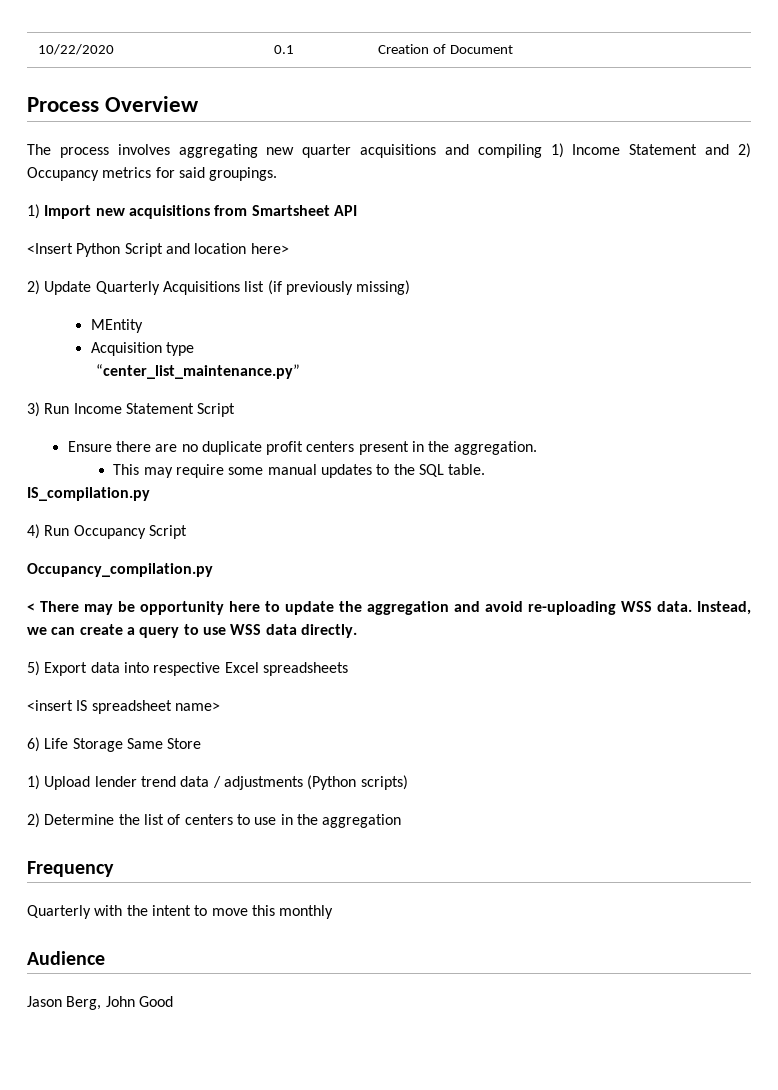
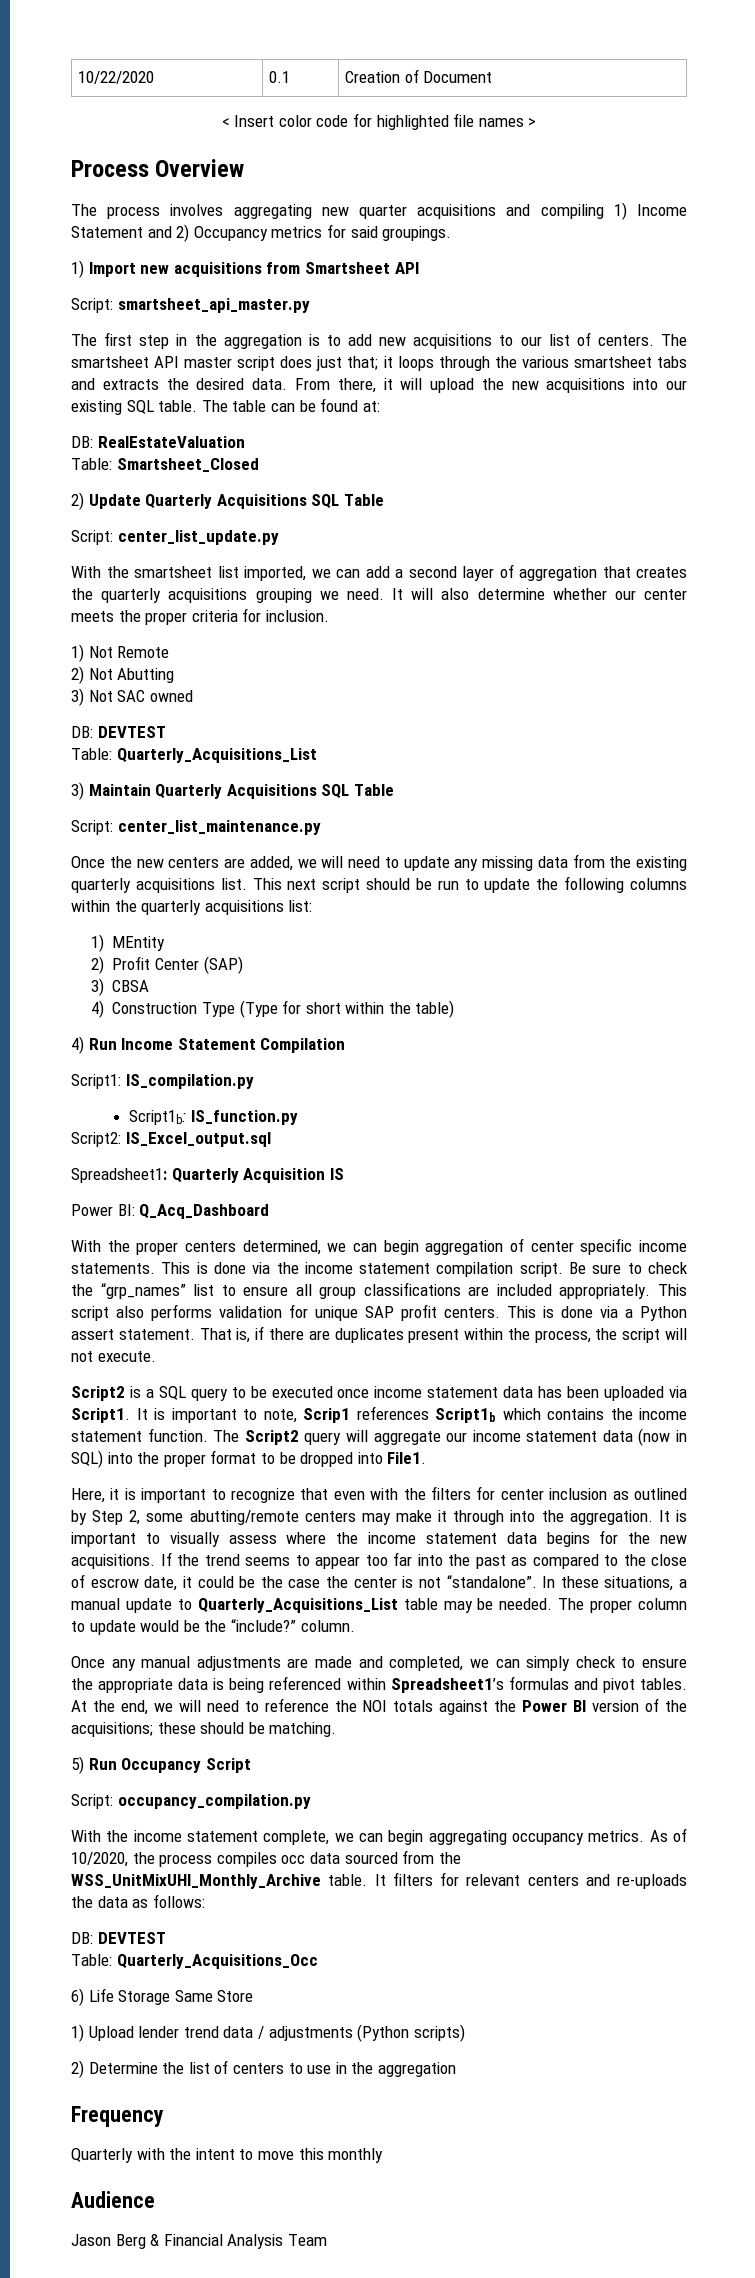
+ < Insert color code for highlighted file names >
- <Insert Python Script and location here>
- 2) Update Quarterly Acquisitions list (if previously missing)
- MEntity
- Acquisition type
- “center_list_maintenance.py”
- 3) Run Income Statement Script
- Ensure there are no duplicate profit centers present in the aggregation.
- This may require some manual updates to the SQL table.
- IS_compilation.py
- 4) Run Occupancy Script
- Occupancy_compilation.py
- < There may be opportunity here to update the aggregation and avoid re-uploading WSS data. Instead, we can create a query to use WSS data directly.
- 5) Export data into respective Excel spreadsheets
- <insert IS spreadsheet name>
+ Script: smartsheet_api_master.py
+ The first step in the aggregation is to add new acquisitions to our list of centers. The smartsheet API master script does just that; it loops through the various smartsheet tabs and extracts the desired data. From there, it will upload the new acquisitions into our existing SQL table. The table can be found at:
+ DB: RealEstateValuation
+ Table: Smartsheet_Closed
+ 2) Update Quarterly Acquisitions SQL Table
+ Script: center_list_update.py
+ With the smartsheet list imported, we can add a second layer of aggregation that creates the quarterly acquisitions grouping we need. It will also determine whether our center meets the proper criteria for inclusion.
+ 1) Not Remote
+ 2) Not Abutting
+ 3) Not SAC owned
+ DB: DEVTEST
+ Table: Quarterly_Acquisitions_List
+ 3) Maintain Quarterly Acquisitions SQL Table
+ Script: center_list_maintenance.py
+ Once the new centers are added, we will need to update any missing data from the existing quarterly acquisitions list. This next script should be run to update the following columns within the quarterly acquisitions list:
+ 1) MEntity
+ 2) Profit Center (SAP)
+ 3) CBSA
+ 4) Construction Type (Type for short within the table)
+ 4) Run Income Statement Compilation
+ Script1: IS_compilation.py
+ Script1b: IS_function.py
+ Script2: IS_Excel_output.sql
+ Spreadsheet1: Quarterly Acquisition IS
+ Power BI: Q_Acq_Dashboard
+ With the proper centers determined, we can begin aggregation of center specific income statements. This is done via the income statement compilation script. Be sure to check the “grp_names” list to ensure all group classifications are included appropriately. This script also performs validation for unique SAP profit centers. This is done via a Python assert statement. That is, if there are duplicates present within the process, the script will not execute.
+ Script2 is a SQL query to be executed once income statement data has been uploaded via Script1. It is important to note, Scrip1 references Script1b which contains the income statement function. The Script2 query will aggregate our income statement data (now in SQL) into the proper format to be dropped into File1.
+ Here, it is important to recognize that even with the filters for center inclusion as outlined by Step 2, some abutting/remote centers may make it through into the aggregation. It is important to visually assess where the income statement data begins for the new acquisitions. If the trend seems to appear too far into the past as compared to the close of escrow date, it could be the case the center is not “standalone”. In these situations, a manual update to Quarterly_Acquisitions_List table may be needed. The proper column to update would be the “include?” column.
+ Once any manual adjustments are made and completed, we can simply check to ensure the appropriate data is being referenced within Spreadsheet1’s formulas and pivot tables. At the end, we will need to reference the NOI totals against the Power BI version of the acquisitions; these should be matching.
+ 5) Run Occupancy Script
+ Script: occupancy_compilation.py
+ With the income statement complete, we can begin aggregating occupancy metrics. As of 10/2020, the process compiles occ data sourced from the WSS_UnitMixUHI_Monthly_Archive table. It filters for relevant centers and re-uploads the data as follows:
+ DB: DEVTEST
+ Table: Quarterly_Acquisitions_Occ
- Jason Berg, John Good
+ Jason Berg & Financial Analysis Team

